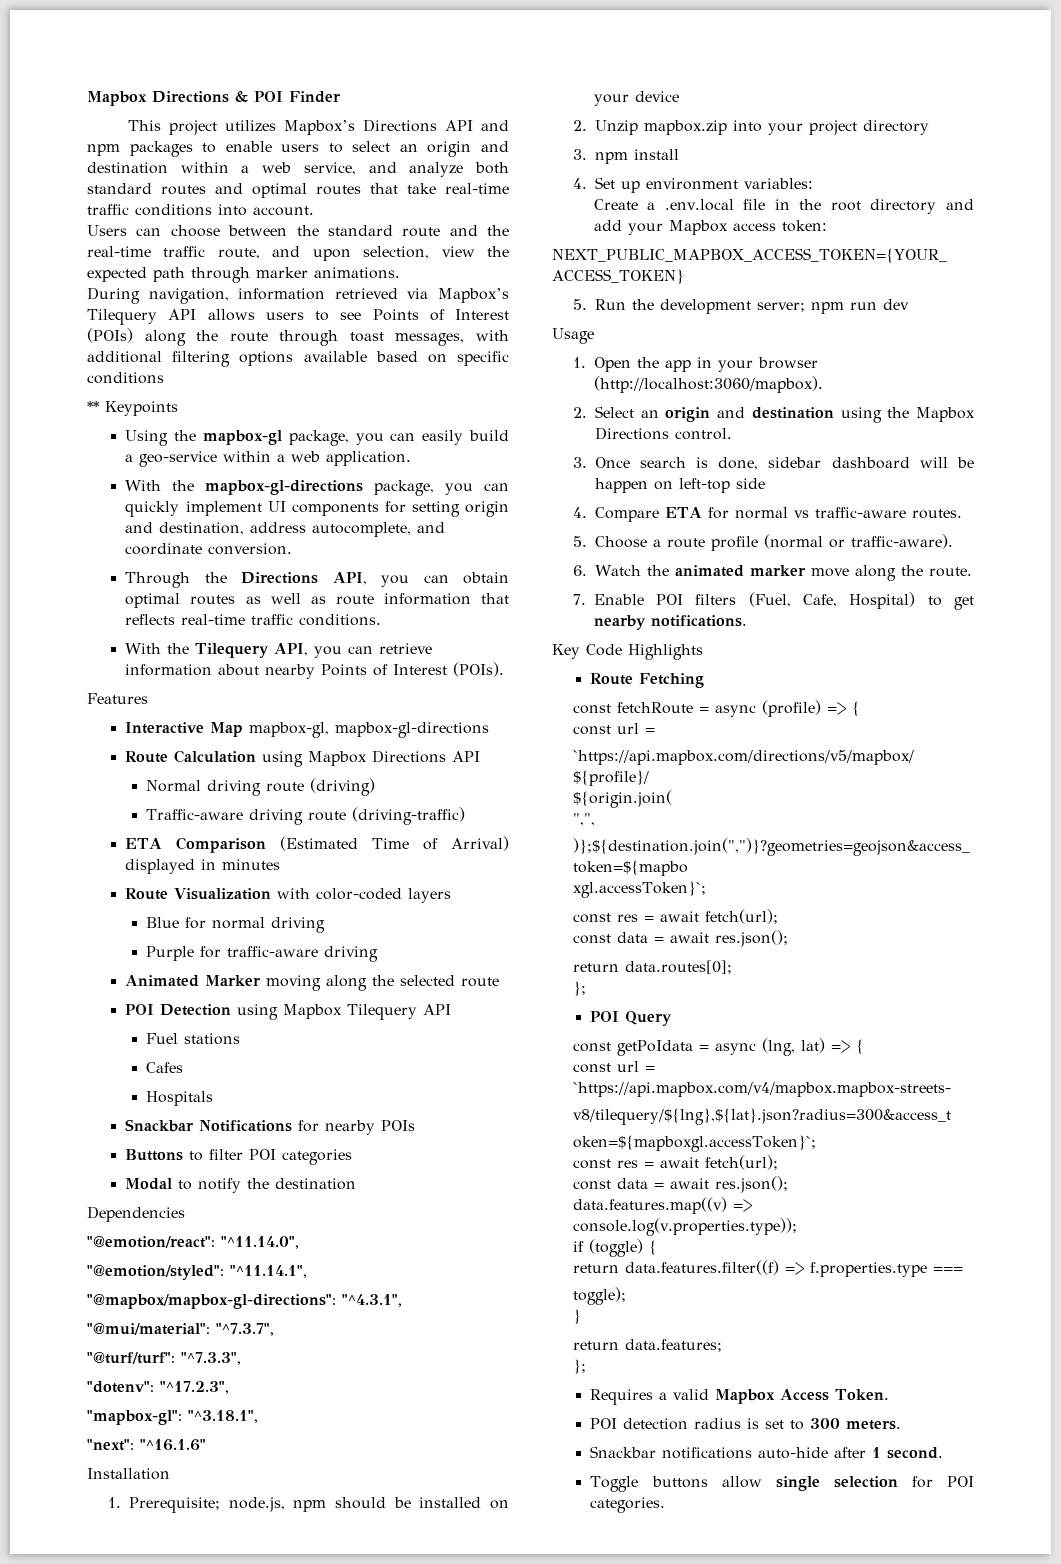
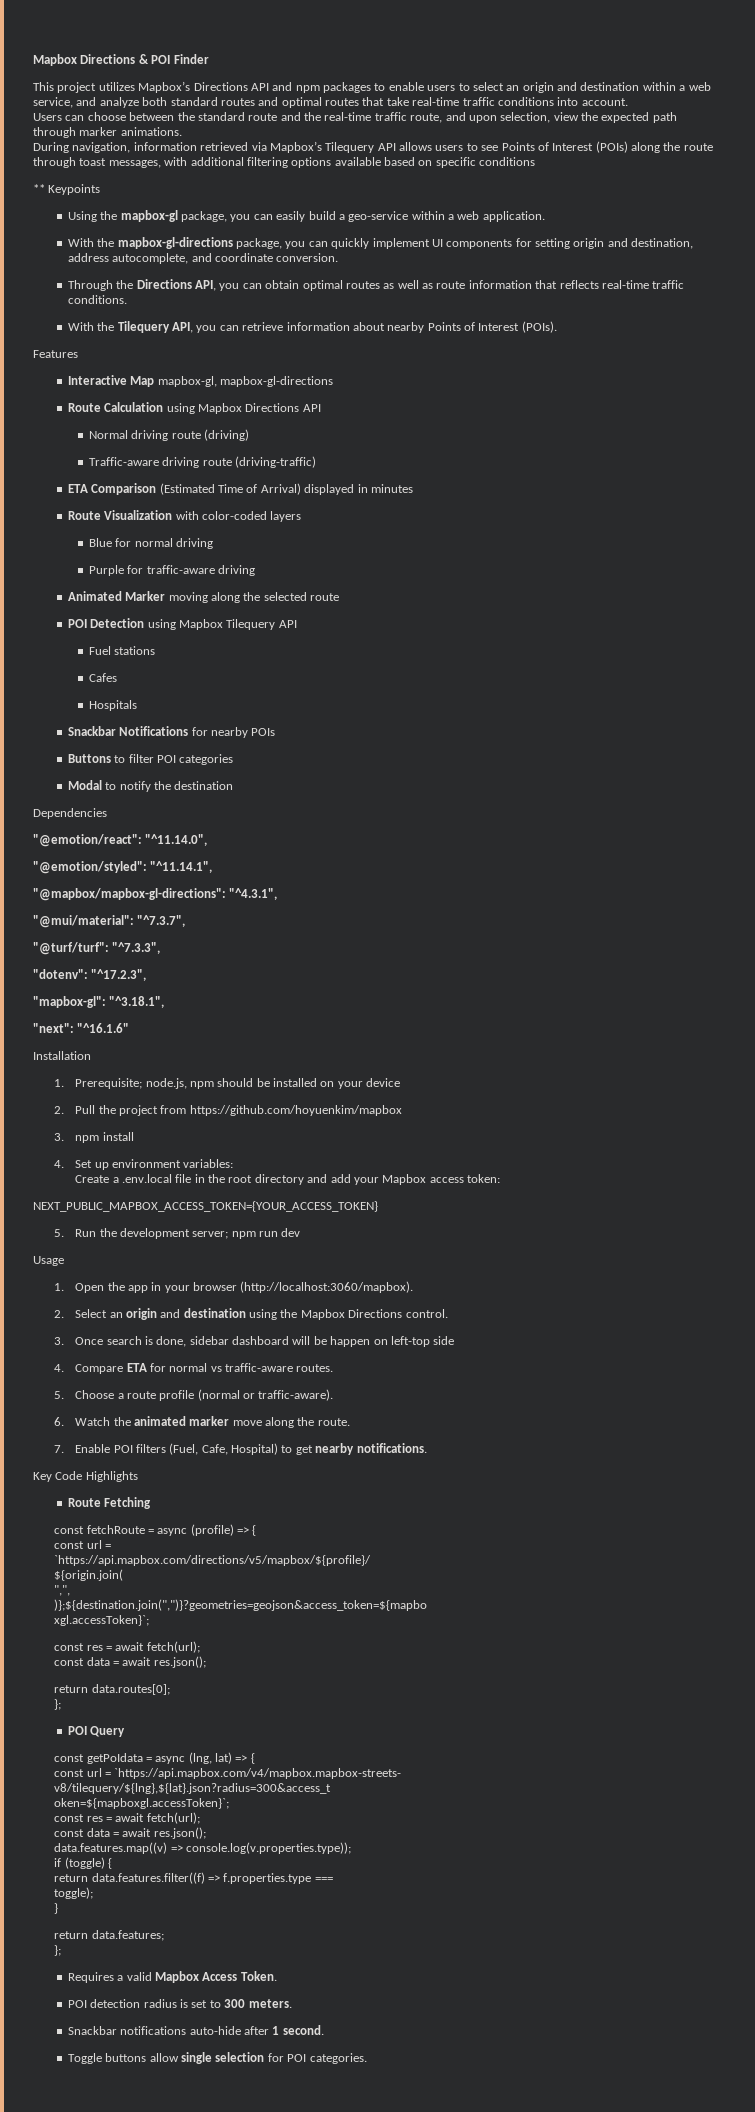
- 2. Unzip mapbox.zip into your project directory
+ 2. Pull the project from https://github.com/hoyuenkim/mapbox

